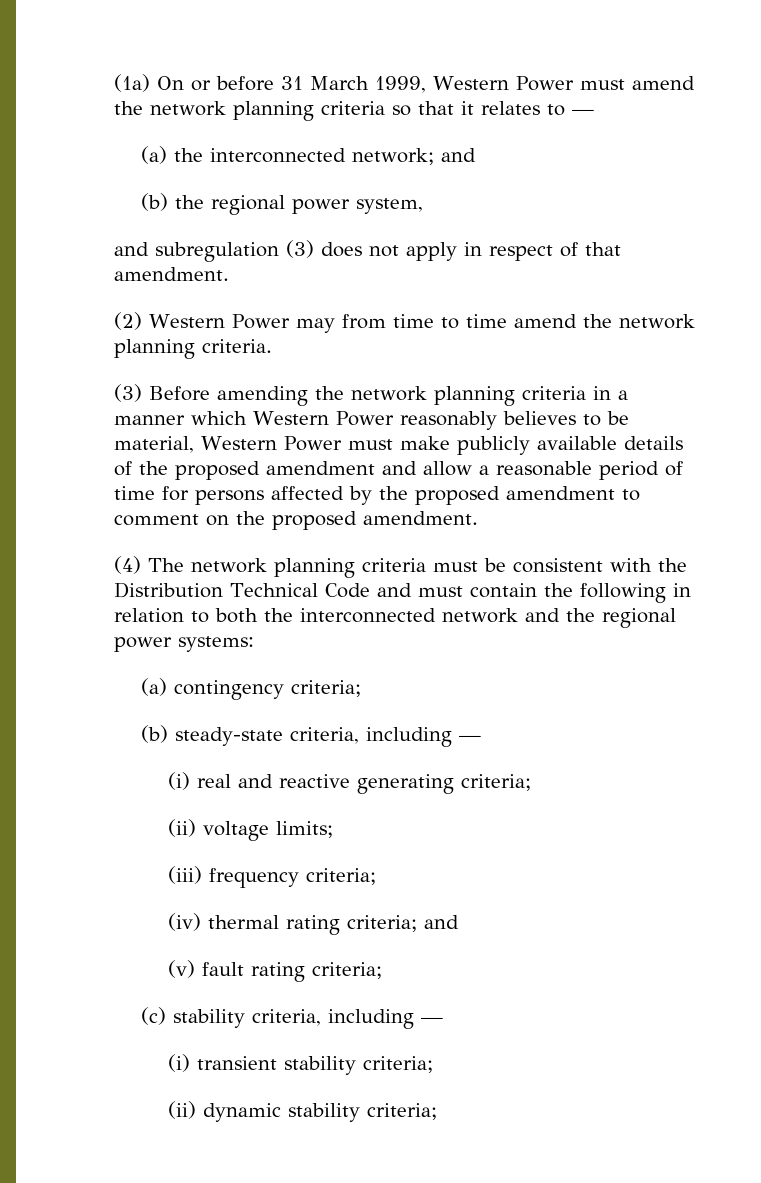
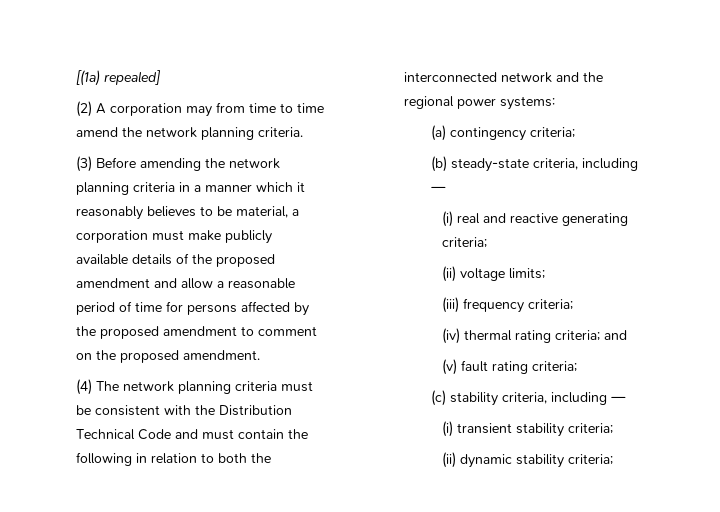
- (1a) On or before 31 March 1999, Western Power must amend the network planning criteria so that it relates to —
- (a) the interconnected network; and
- (b) the regional power system,
- and subregulation (3) does not apply in respect of that amendment.
+ [(1a) repealed]
- (2) Western Power may from time to time amend the network planning criteria.
+ (2) A corporation may from time to time amend the network planning criteria.
- (3) Before amending the network planning criteria in a manner which Western Power reasonably believes to be material, Western Power must make publicly available details of the proposed amendment and allow a reasonable period of time for persons affected by the proposed amendment to comment on the proposed amendment.
+ (3) Before amending the network planning criteria in a manner which it reasonably believes to be material, a corporation must make publicly available details of the proposed amendment and allow a reasonable period of time for persons affected by the proposed amendment to comment on the proposed amendment.

